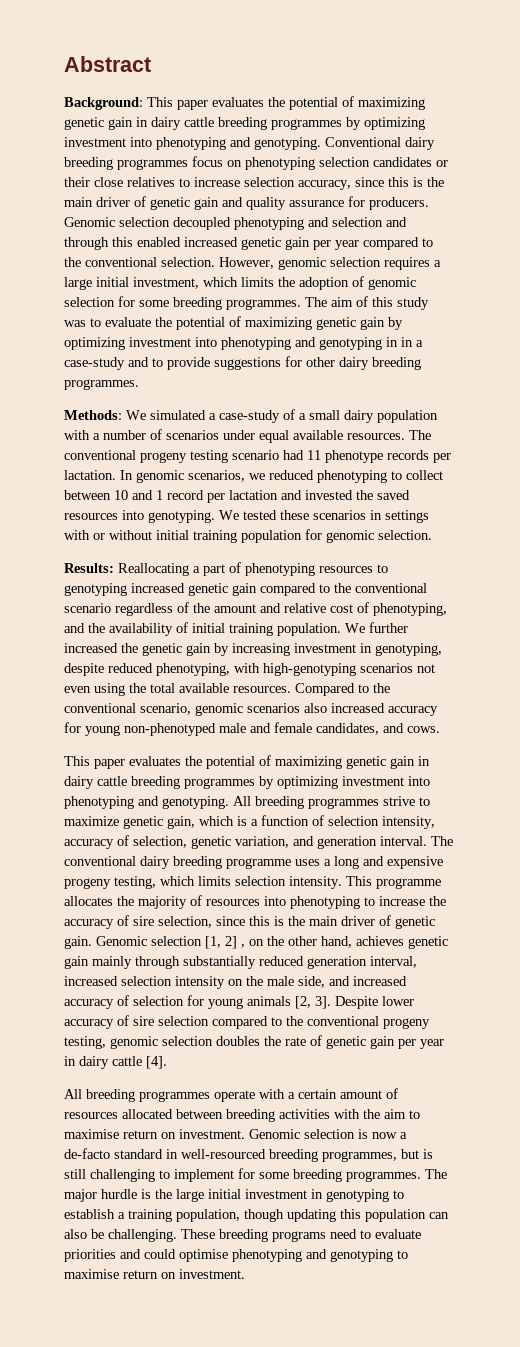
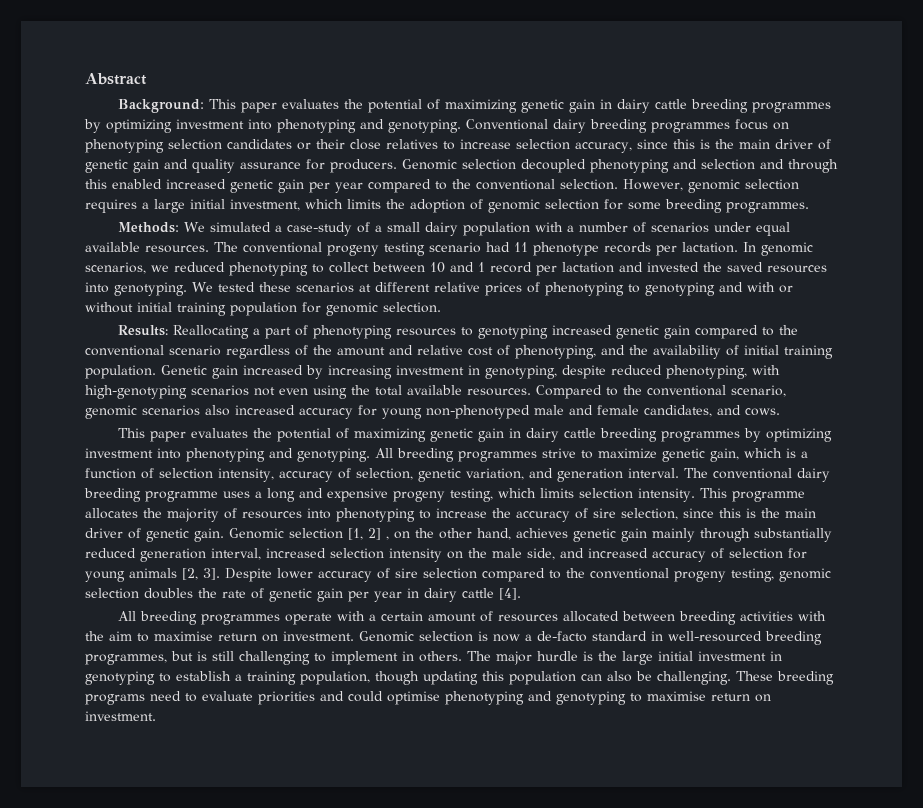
- The aim of this study was to evaluate the potential of maximizing genetic gain by optimizing investment into phenotyping and genotyping in in a case-study and to provide suggestions for other dairy breeding programmes.
- We tested these scenarios in settings with or without initial training population for genomic selection.
+ We tested these scenarios at different relative prices of phenotyping to genotyping and with or without initial training population for genomic selection.
- We further increased the genetic gain by increasing investment in genotyping, despite reduced phenotyping, with high-genotyping scenarios not even using the total available resources.
+ Genetic gain increased by increasing investment in genotyping, despite reduced phenotyping, with high-genotyping scenarios not even using the total available resources.
- Genomic selection is now a de-facto standard in well-resourced breeding programmes, but is still challenging to implement for some breeding programmes.
+ Genomic selection is now a de-facto standard in well-resourced breeding programmes, but is still challenging to implement in others.

